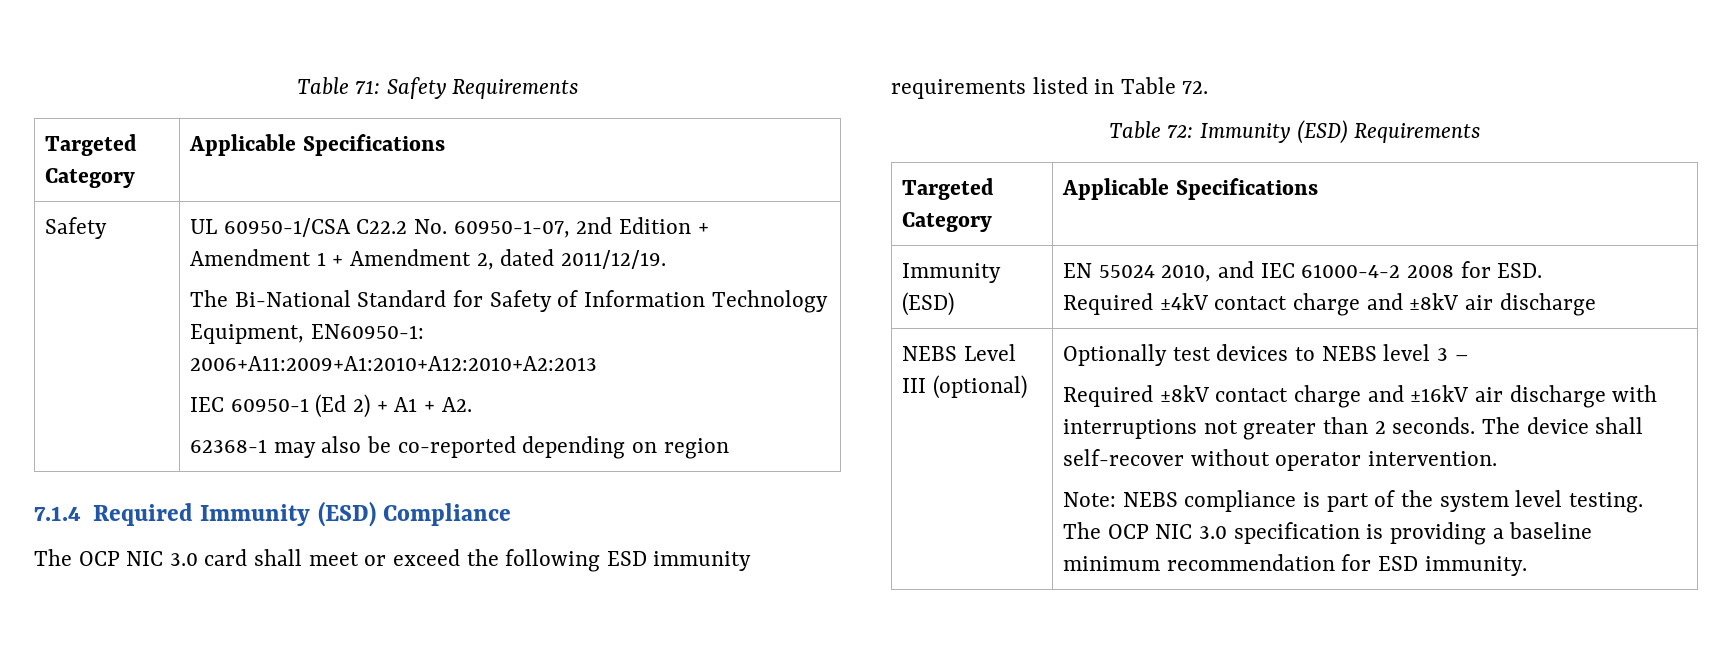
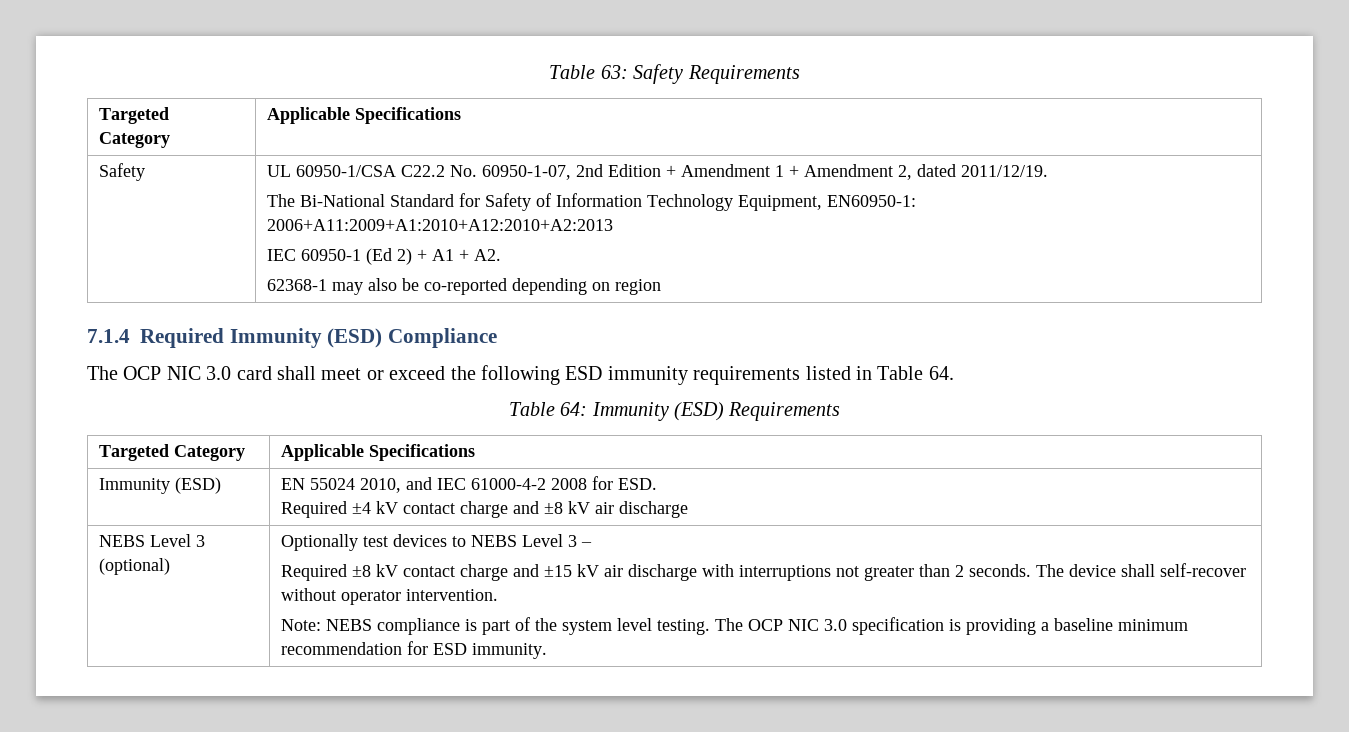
- Table 71: Safety Requirements
+ Table 63: Safety Requirements
- The OCP NIC 3.0 card shall meet or exceed the following ESD immunity requirements listed in Table 72.
- Table 72: Immunity (ESD) Requirements
+ The OCP NIC 3.0 card shall meet or exceed the following ESD immunity requirements listed in Table 64.
+ Table 64: Immunity (ESD) Requirements
  Immunity (ESD) | EN 55024 2010, and IEC 61000-4-2 2008 for ESD.
- Required ±4kV contact charge and ±8kV air discharge
+ Required ±4 kV contact charge and ±8 kV air discharge
- NEBS Level III (optional)
+ NEBS Level 3 (optional)
- Optionally test devices to NEBS level 3 –
+ Optionally test devices to NEBS Level 3 –
- Required ±8kV contact charge and ±16kV air discharge with interruptions not greater than 2 seconds.
+ Required ±8 kV contact charge and ±15 kV air discharge with interruptions not greater than 2 seconds.

